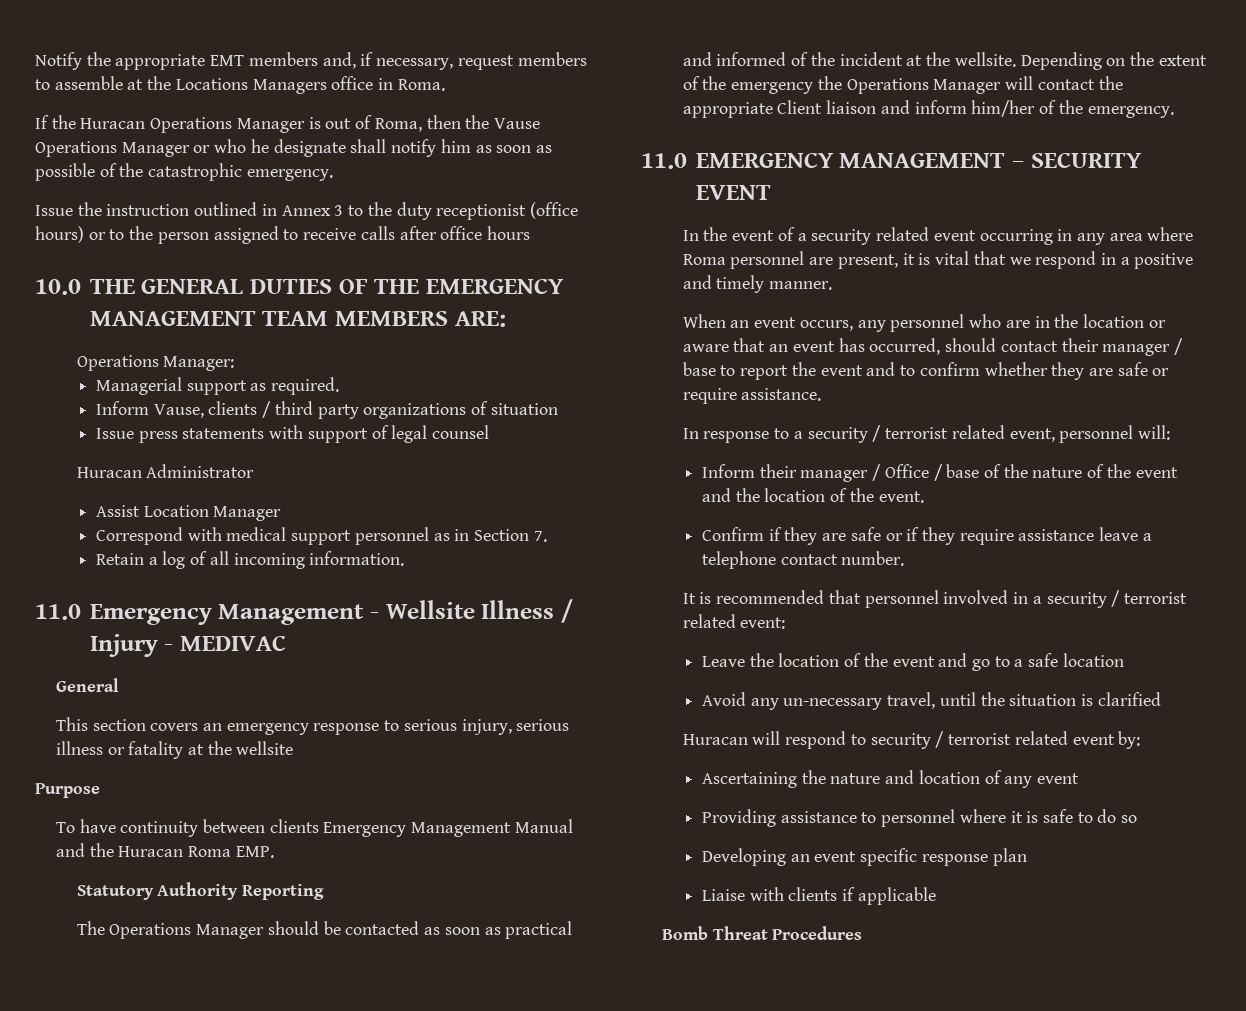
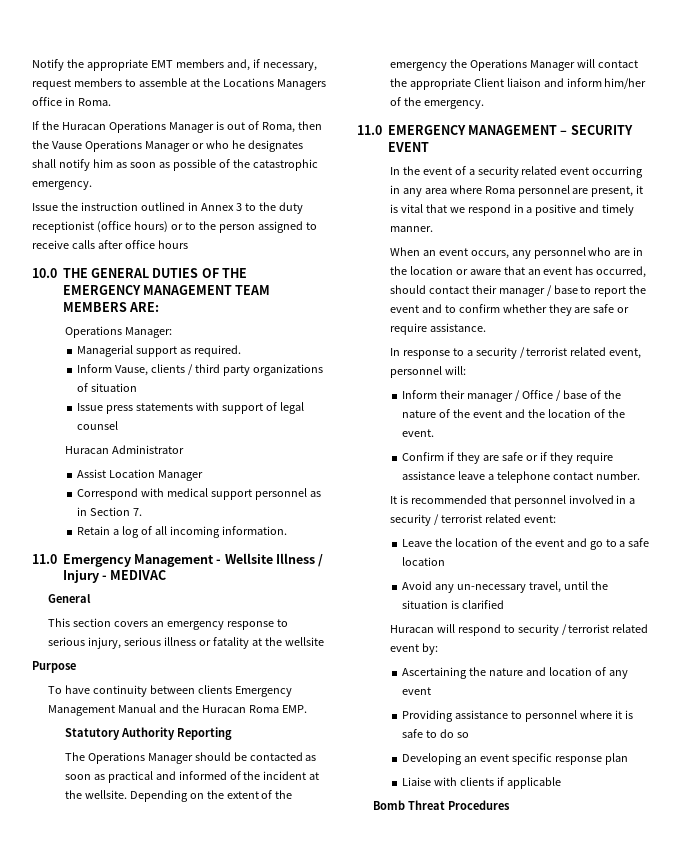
- If the Huracan Operations Manager is out of Roma, then the Vause Operations Manager or who he designate shall notify him as soon as possible of the catastrophic emergency.
+ If the Huracan Operations Manager is out of Roma, then the Vause Operations Manager or who he designates shall notify him as soon as possible of the catastrophic emergency.

